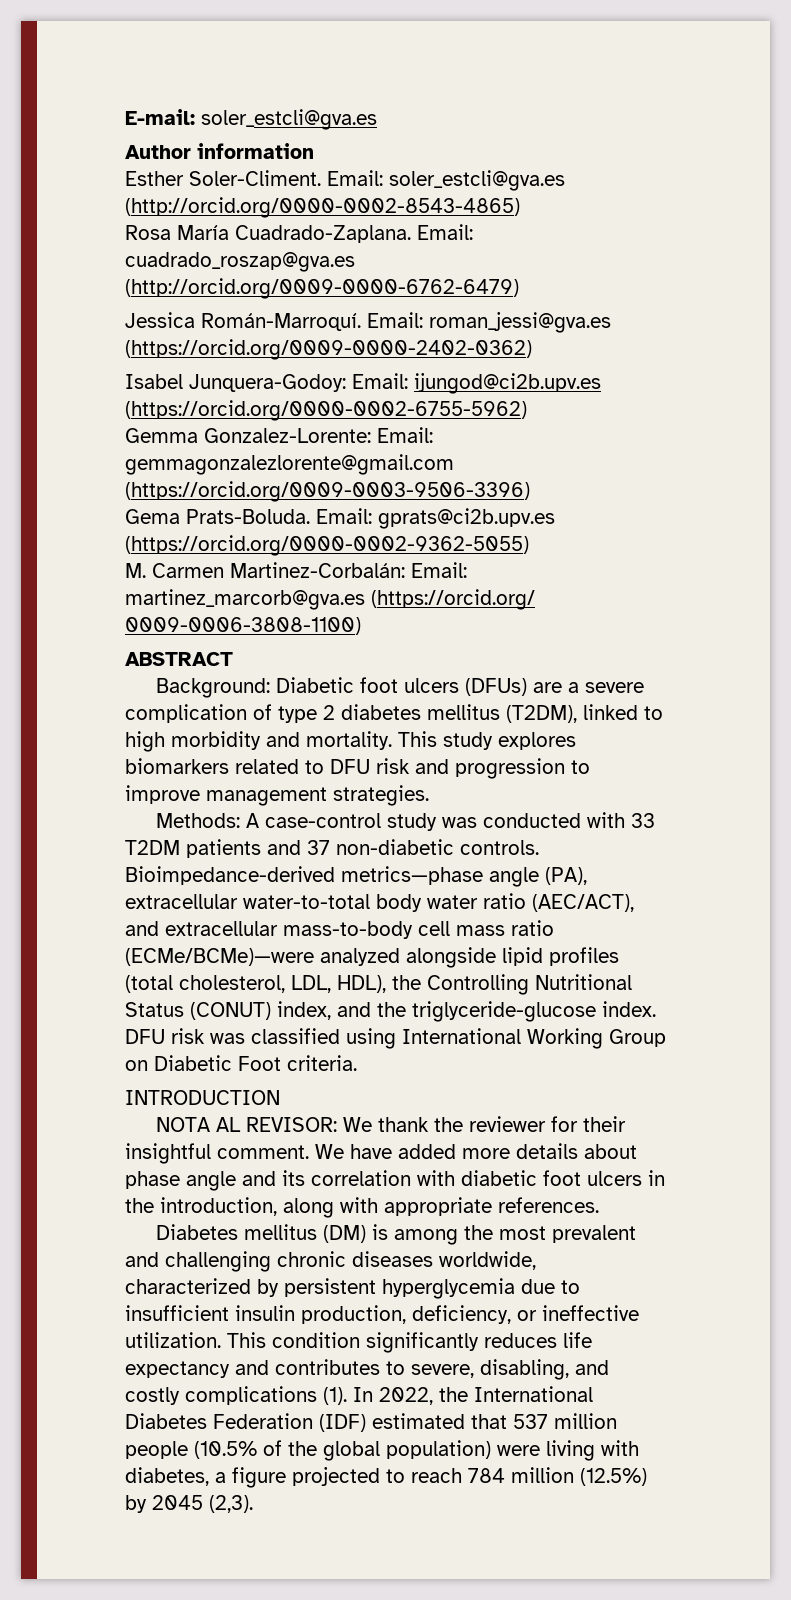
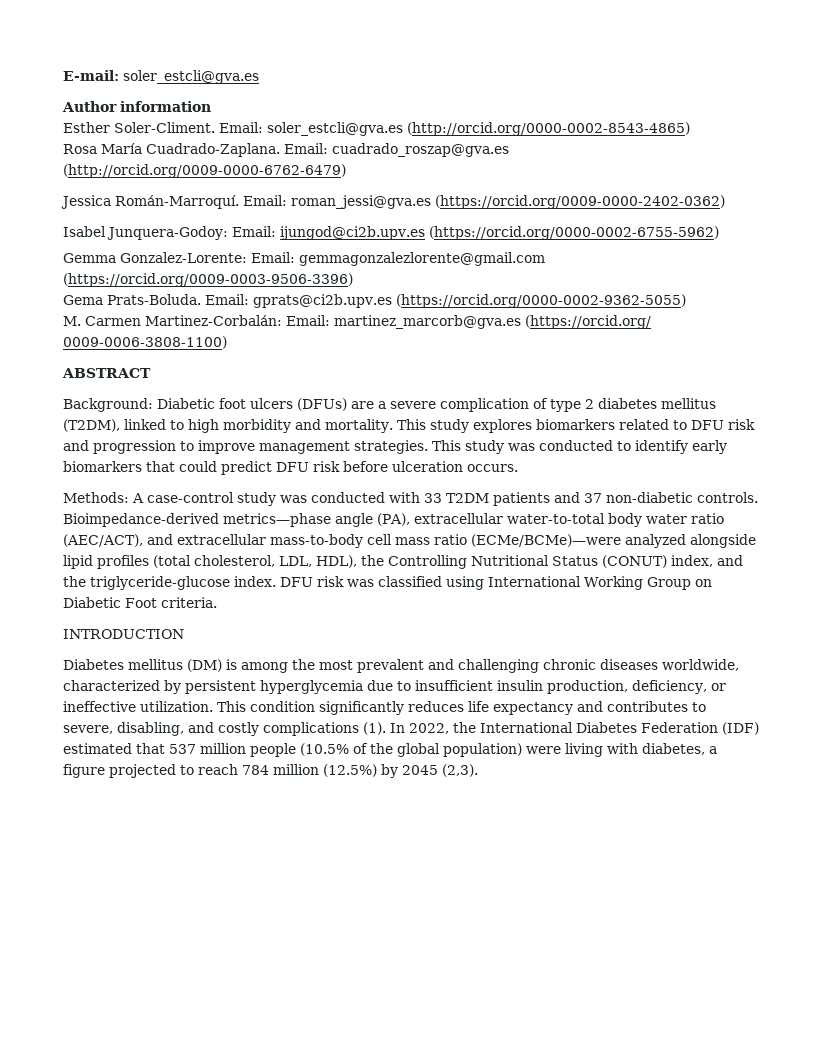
+ This study was conducted to identify early biomarkers that could predict DFU risk before ulceration occurs.
- NOTA AL REVISOR: We thank the reviewer for their insightful comment. We have added more details about phase angle and its correlation with diabetic foot ulcers in the introduction, along with appropriate references.

